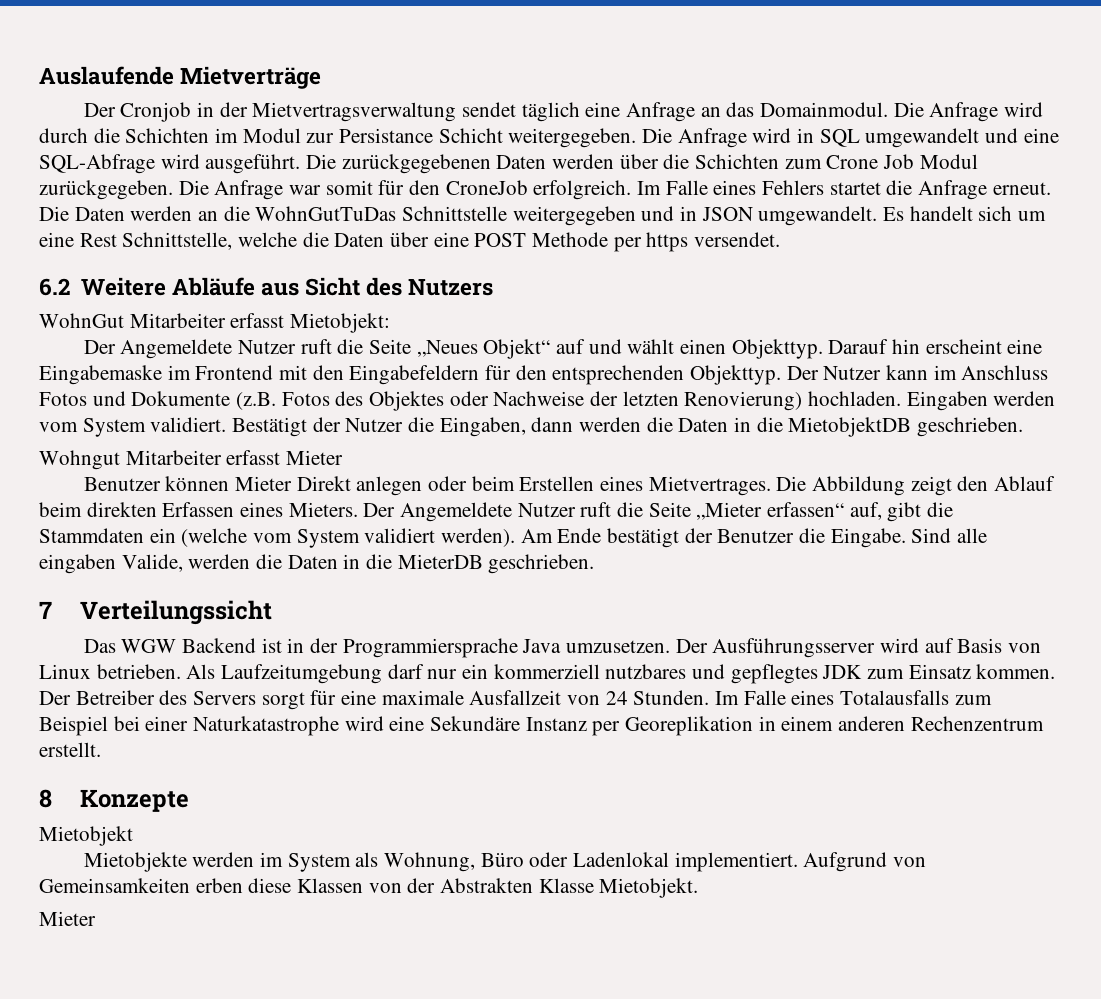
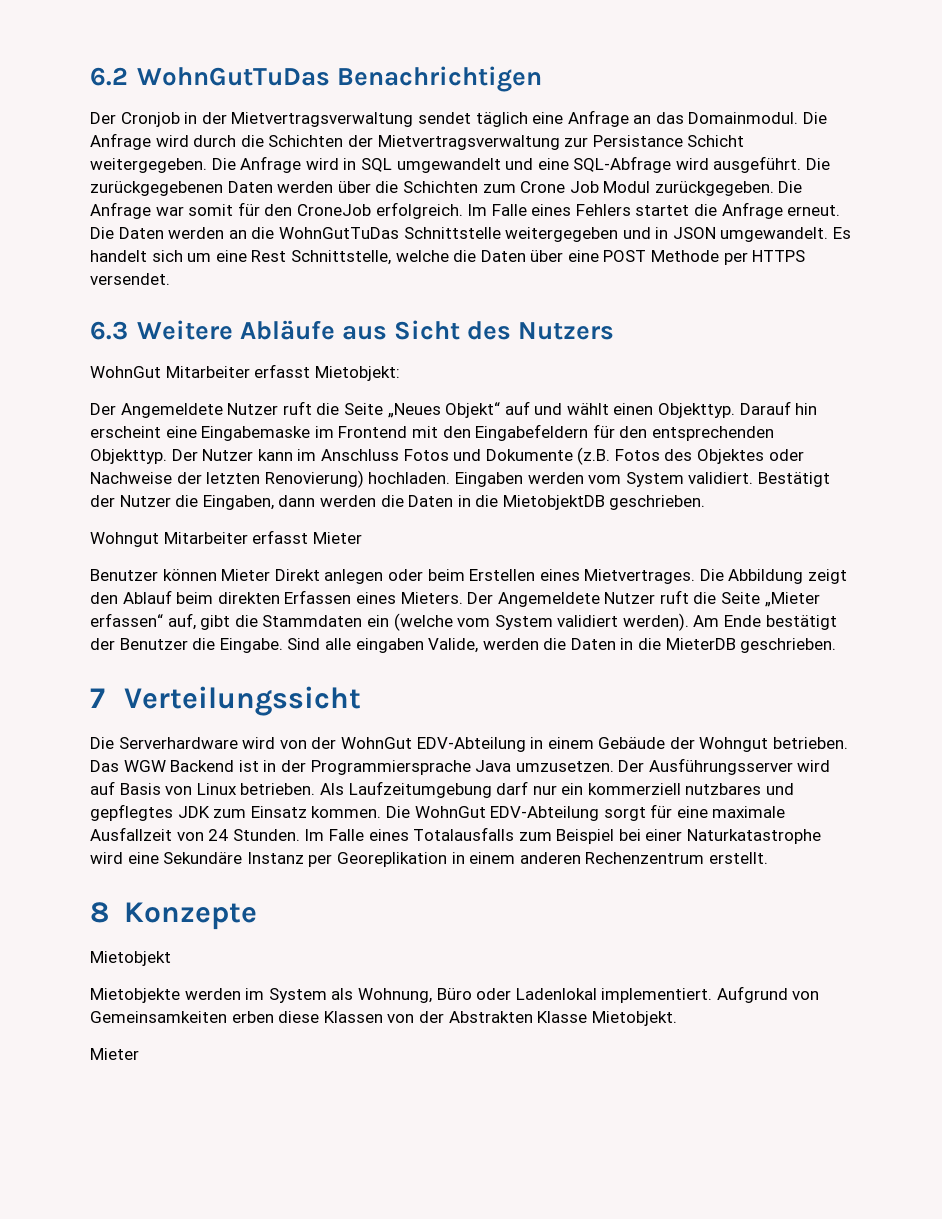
- Auslaufende Mietverträge
+ 6.2 WohnGutTuDas Benachrichtigen
- Die Anfrage wird durch die Schichten im Modul zur Persistance Schicht weitergegeben.
+ Die Anfrage wird durch die Schichten der Mietvertragsverwaltung zur Persistance Schicht weitergegeben.
- Es handelt sich um eine Rest Schnittstelle, welche die Daten über eine POST Methode per https versendet.
+ Es handelt sich um eine Rest Schnittstelle, welche die Daten über eine POST Methode per HTTPS versendet.
- 6.2 Weitere Abläufe aus Sicht des Nutzers
+ 6.3 Weitere Abläufe aus Sicht des Nutzers
+ Die Serverhardware wird von der WohnGut EDV-Abteilung in einem Gebäude der Wohngut betrieben.
- Der Betreiber des Servers sorgt für eine maximale Ausfallzeit von 24 Stunden.
+ Die WohnGut EDV-Abteilung sorgt für eine maximale Ausfallzeit von 24 Stunden.

